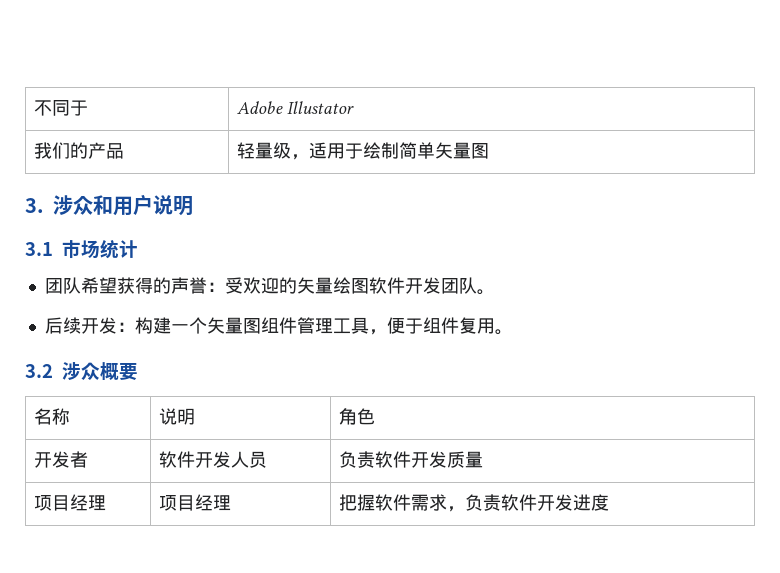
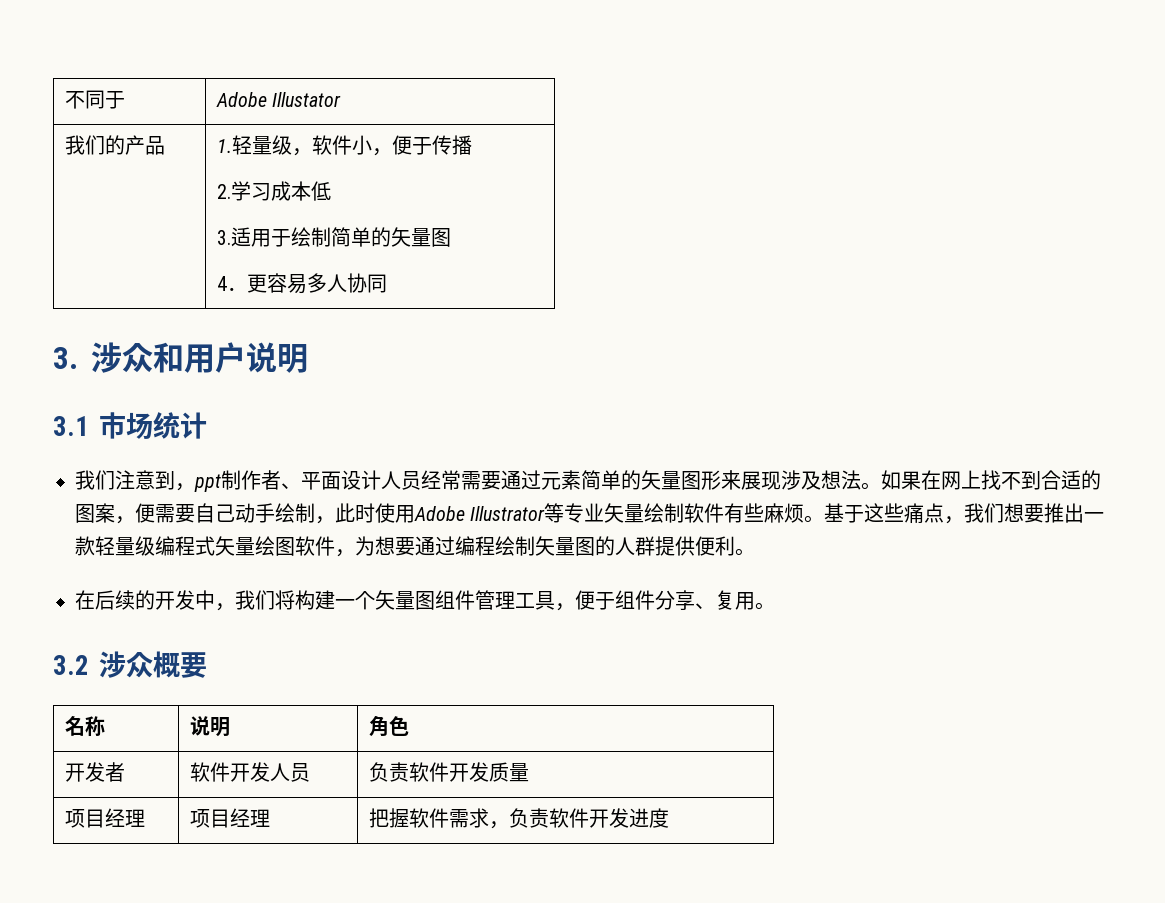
- 我们的产品 | 轻量级，适用于绘制简单矢量图
+ 我们的产品 | 1.轻量级，软件小，便于传播
+ 2.学习成本低
+ 3.适用于绘制简单的矢量图
+ 4．更容易多人协同
- 团队希望获得的声誉：受欢迎的矢量绘图软件开发团队。
- 后续开发：构建一个矢量图组件管理工具，便于组件复用。
+ 我们注意到，ppt制作者、平面设计人员经常需要通过元素简单的矢量图形来展现涉及想法。如果在网上找不到合适的图案，便需要自己动手绘制，此时使用Adobe Illustrator等专业矢量绘制软件有些麻烦。基于这些痛点，我们想要推出一款轻量级编程式矢量绘图软件，为想要通过编程绘制矢量图的人群提供便利。
+ 在后续的开发中，我们将构建一个矢量图组件管理工具，便于组件分享、复用。

